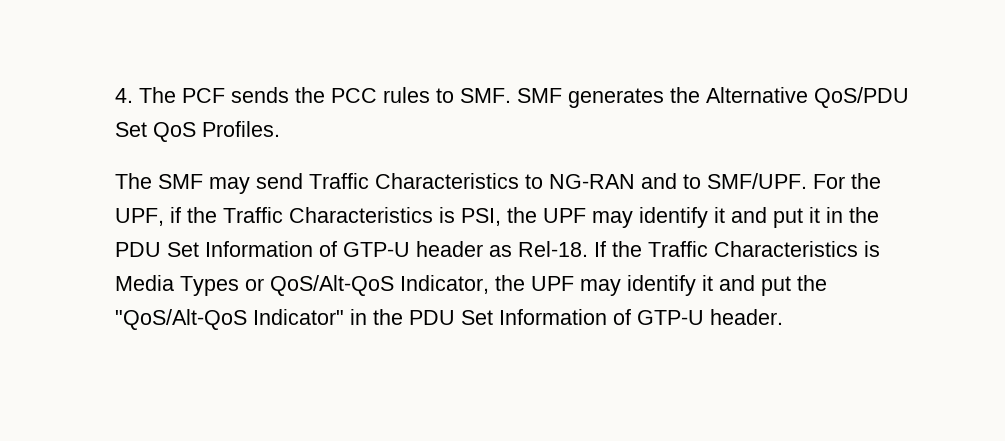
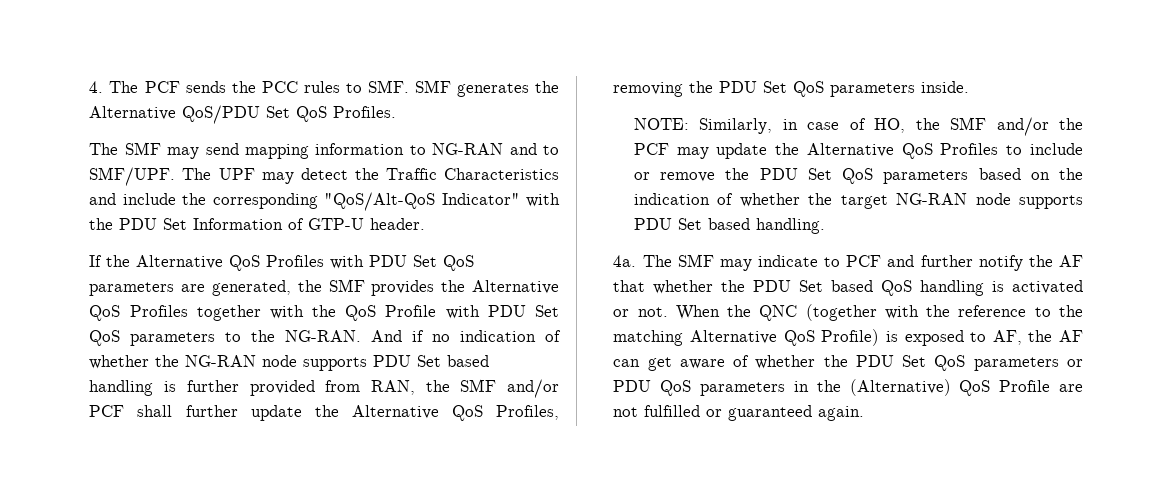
- The SMF may send Traffic Characteristics to NG-RAN and to SMF/UPF.
+ The SMF may send mapping information to NG-RAN and to SMF/UPF.
- For the UPF, if the Traffic Characteristics is PSI, the UPF may identify it and put it in the PDU Set Information of GTP-U header as Rel-18. If the Traffic Characteristics is Media Types or QoS/Alt-QoS Indicator, the UPF may identify it and put the "QoS/Alt-QoS Indicator" in the PDU Set Information of GTP-U header.
+ The UPF may detect the Traffic Characteristics and include the corresponding "QoS/Alt-QoS Indicator" with the PDU Set Information of GTP-U header.
+ If the Alternative QoS Profiles with PDU Set QoS parameters are generated, the SMF provides the Alternative QoS Profiles together with the QoS Profile with PDU Set QoS parameters to the NG-RAN. And if no indication of whether the NG-RAN node supports PDU Set based handling is further provided from RAN, the SMF and/or PCF shall further update the Alternative QoS Profiles, removing the PDU Set QoS parameters inside.
+ NOTE: Similarly, in case of HO, the SMF and/or the PCF may update the Alternative QoS Profiles to include or remove the PDU Set QoS parameters based on the indication of whether the target NG-RAN node supports PDU Set based handling.
+ 4a. The SMF may indicate to PCF and further notify the AF that whether the PDU Set based QoS handling is activated or not. When the QNC (together with the reference to the matching Alternative QoS Profile) is exposed to AF, the AF can get aware of whether the PDU Set QoS parameters or PDU QoS parameters in the (Alternative) QoS Profile are not fulfilled or guaranteed again.

